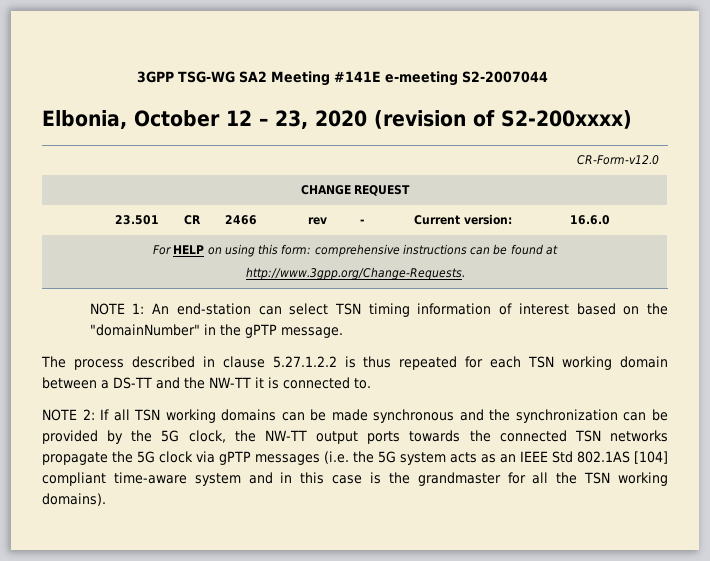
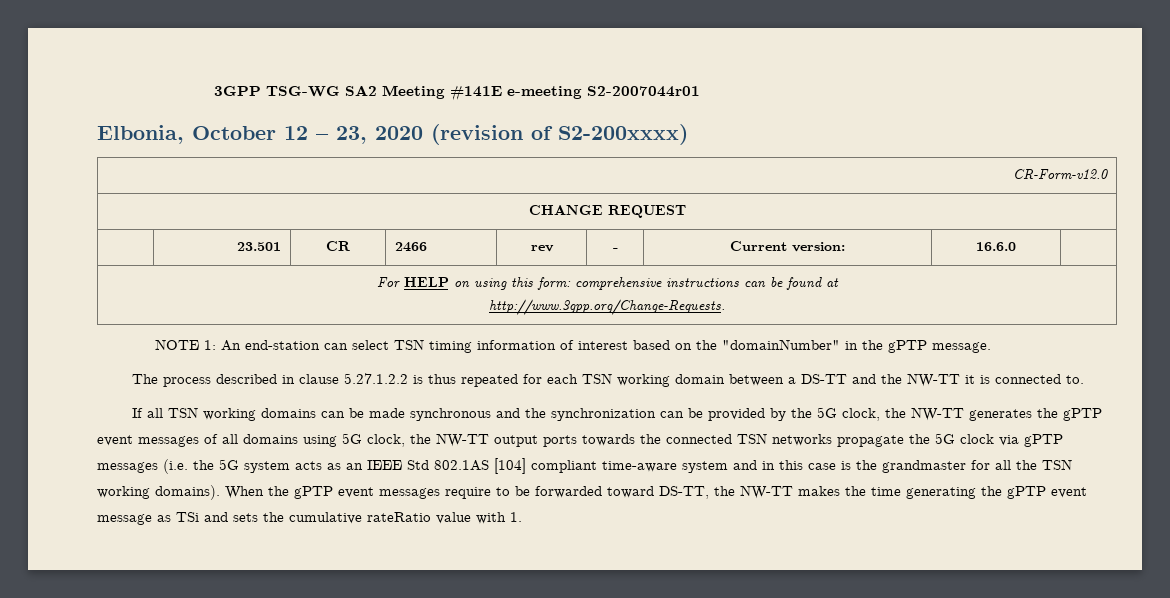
- 3GPP TSG-WG SA2 Meeting #141E e-meeting S2-2007044
+ 3GPP TSG-WG SA2 Meeting #141E e-meeting S2-2007044r01
- NOTE 2: If all TSN working domains can be made synchronous and the synchronization can be provided by the 5G clock, the NW-TT output ports towards the connected TSN networks propagate the 5G clock via gPTP messages (i.e. the 5G system acts as an IEEE Std 802.1AS [104] compliant time-aware system and in this case is the grandmaster for all the TSN working domains).
+ If all TSN working domains can be made synchronous and the synchronization can be provided by the 5G clock, the NW-TT generates the gPTP event messages of all domains using 5G clock, the NW-TT output ports towards the connected TSN networks propagate the 5G clock via gPTP messages (i.e. the 5G system acts as an IEEE Std 802.1AS [104] compliant time-aware system and in this case is the grandmaster for all the TSN working domains).
+ When the gPTP event messages require to be forwarded toward DS-TT, the NW-TT makes the time generating the gPTP event message as TSi and sets the cumulative rateRatio value with 1.

